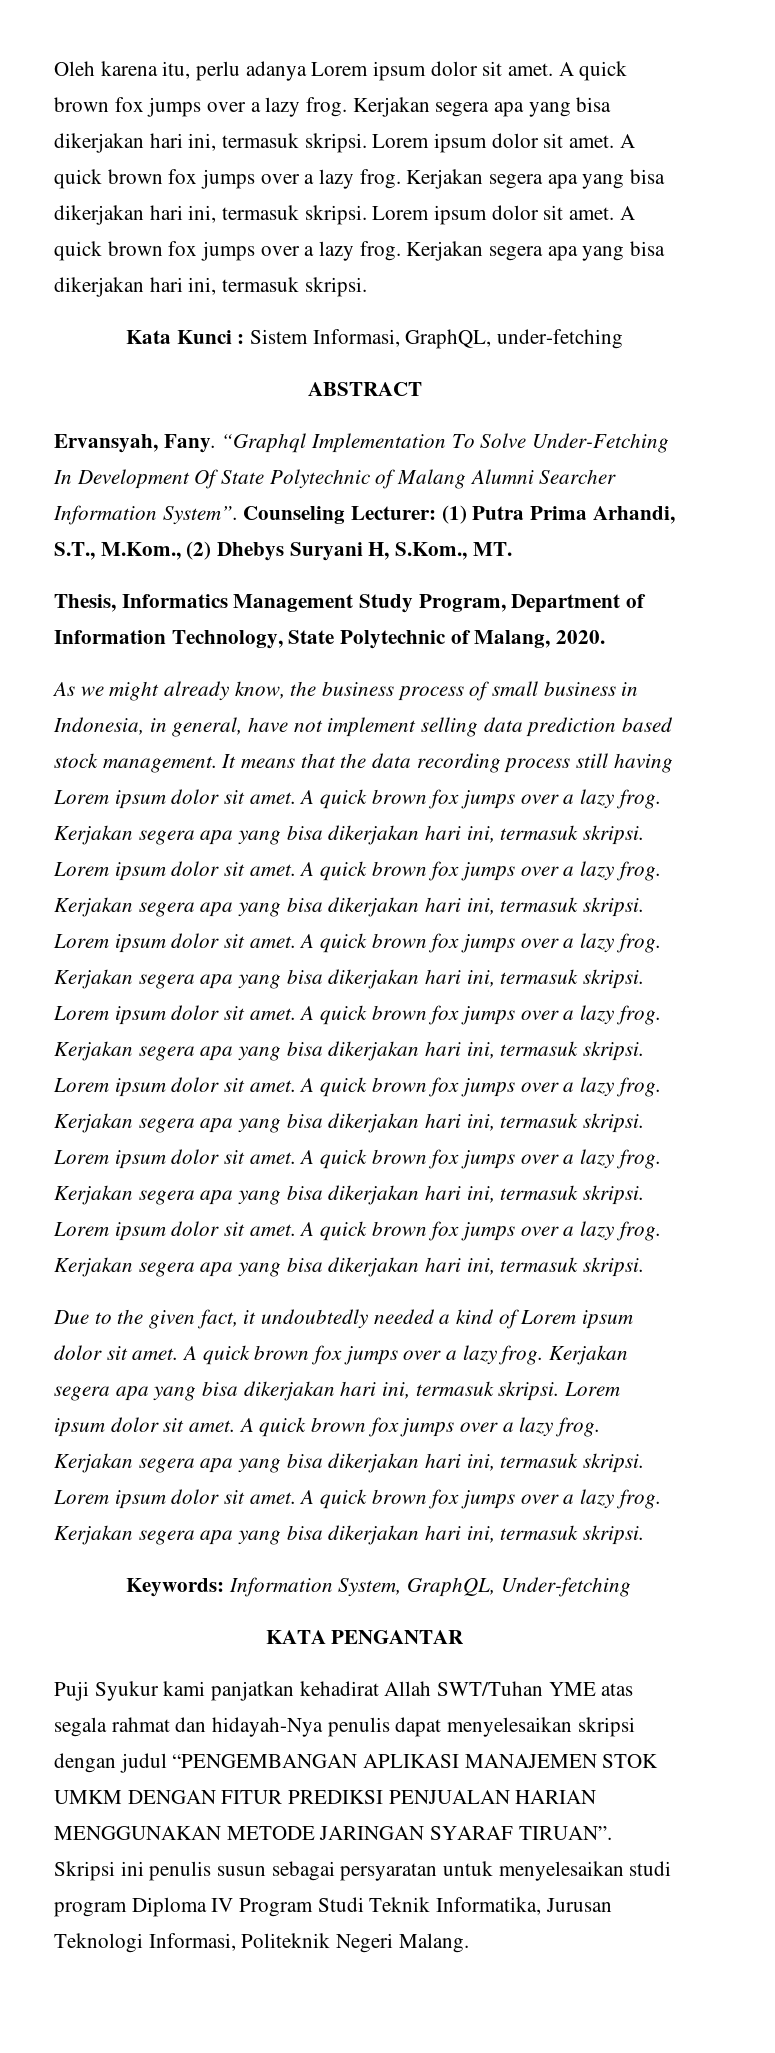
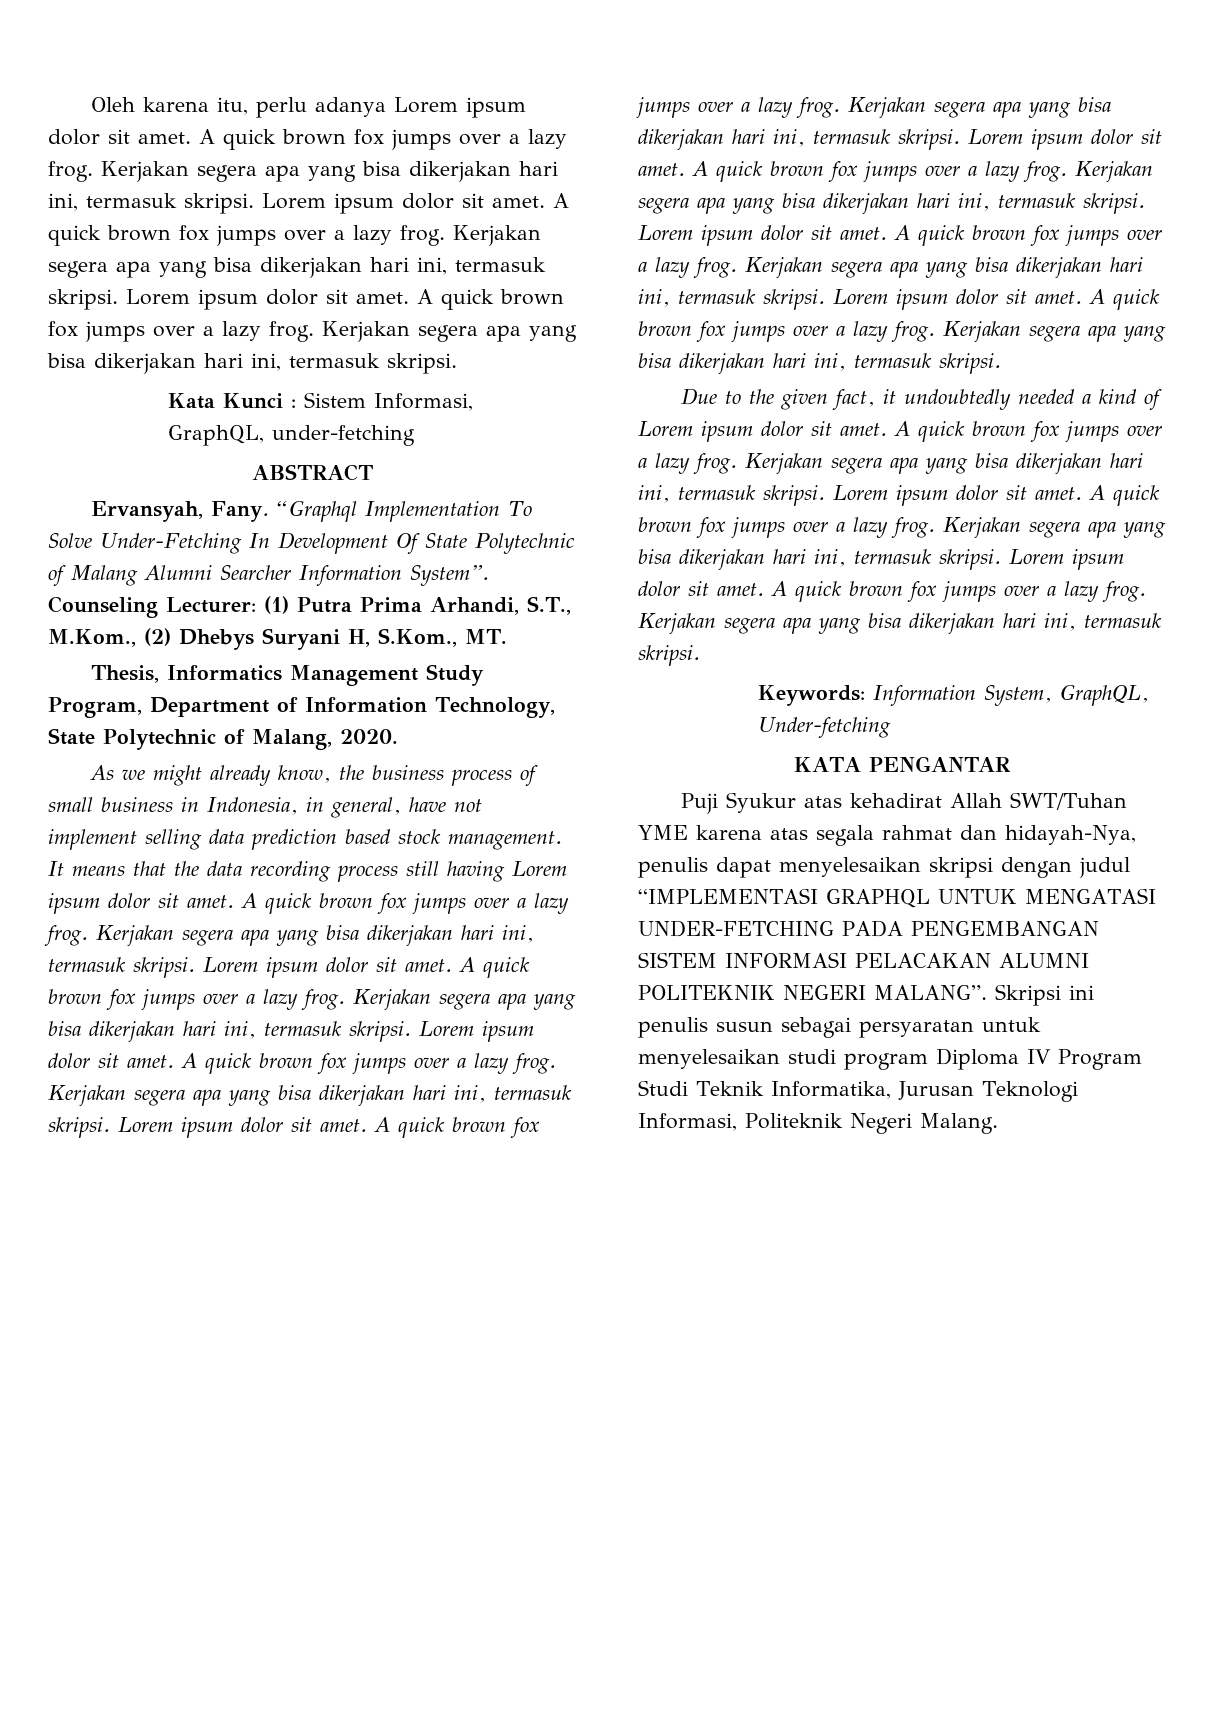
- Puji Syukur kami panjatkan kehadirat Allah SWT/Tuhan YME atas segala rahmat dan hidayah-Nya penulis dapat menyelesaikan skripsi dengan judul “PENGEMBANGAN APLIKASI MANAJEMEN STOK UMKM DENGAN FITUR PREDIKSI PENJUALAN HARIAN MENGGUNAKAN METODE JARINGAN SYARAF TIRUAN”.
+ Puji Syukur atas kehadirat Allah SWT/Tuhan YME karena atas segala rahmat dan hidayah-Nya, penulis dapat menyelesaikan skripsi dengan judul “IMPLEMENTASI GRAPHQL UNTUK MENGATASI UNDER-FETCHING PADA PENGEMBANGAN SISTEM INFORMASI PELACAKAN ALUMNI POLITEKNIK NEGERI MALANG”.

